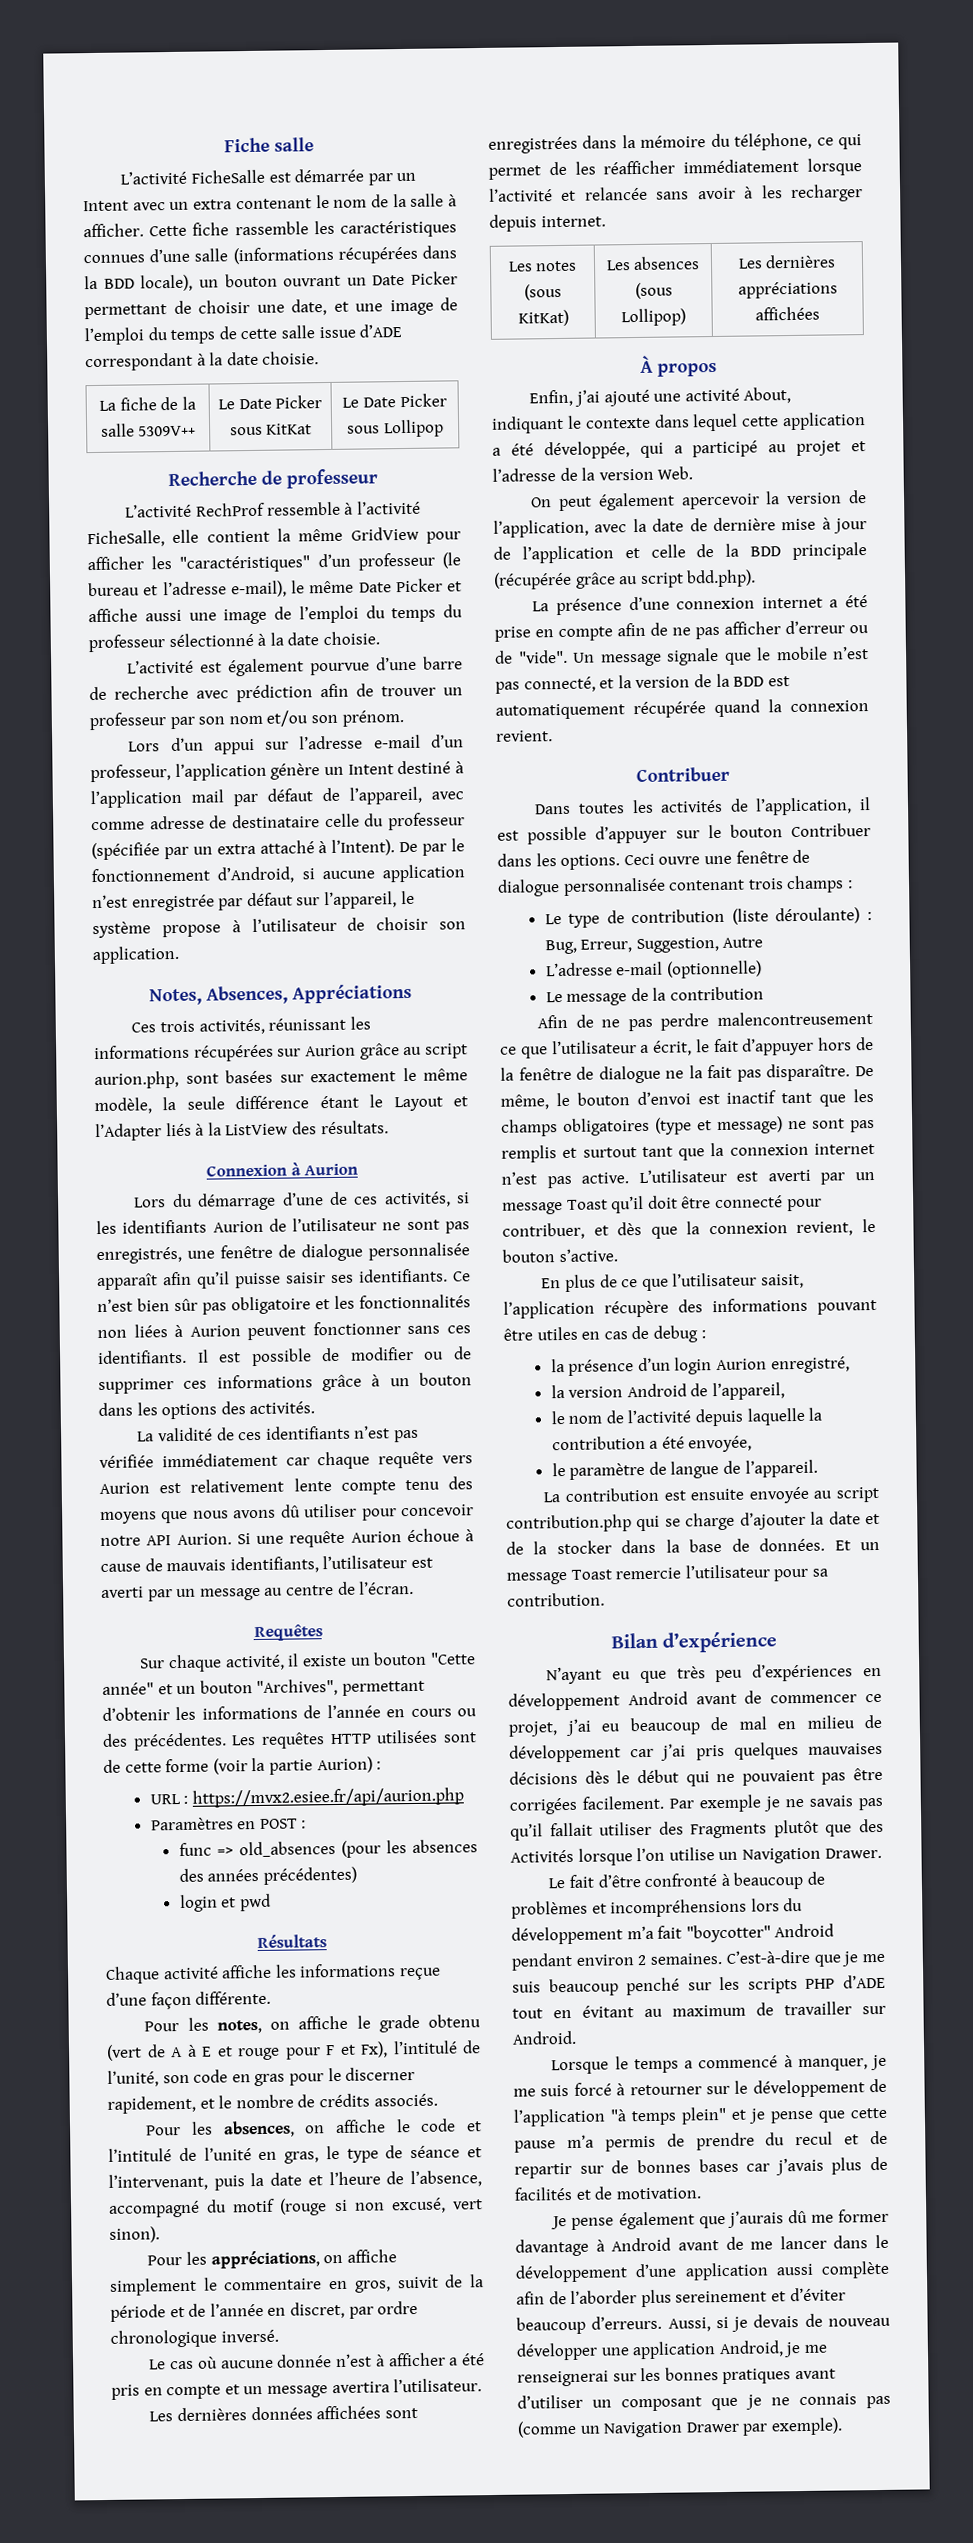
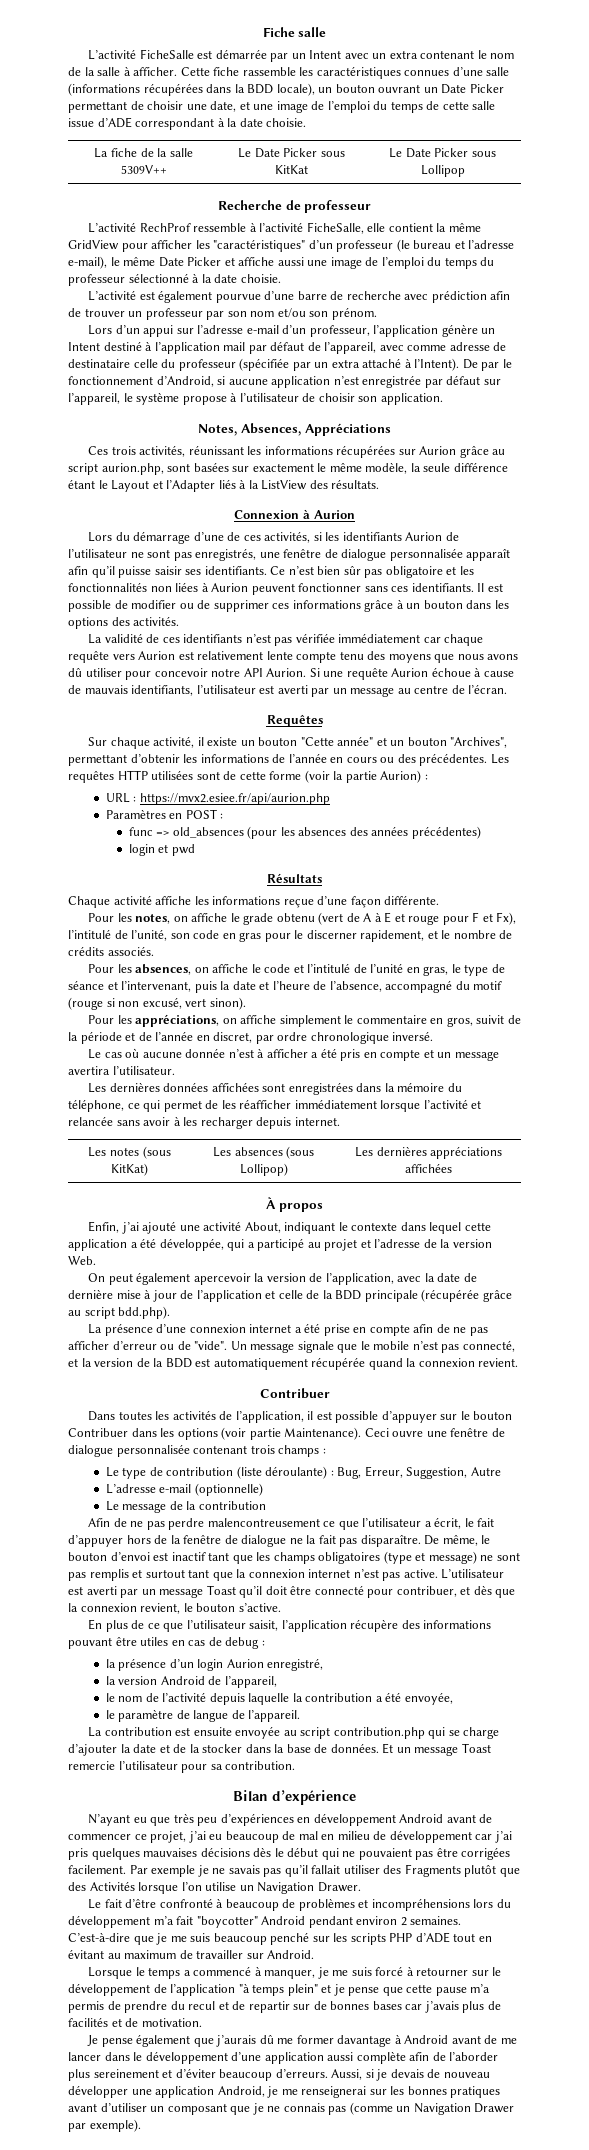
- Dans toutes les activités de l’application, il est possible d’appuyer sur le bouton Contribuer dans les options.
+ Dans toutes les activités de l’application, il est possible d’appuyer sur le bouton Contribuer dans les options (voir partie Maintenance).

